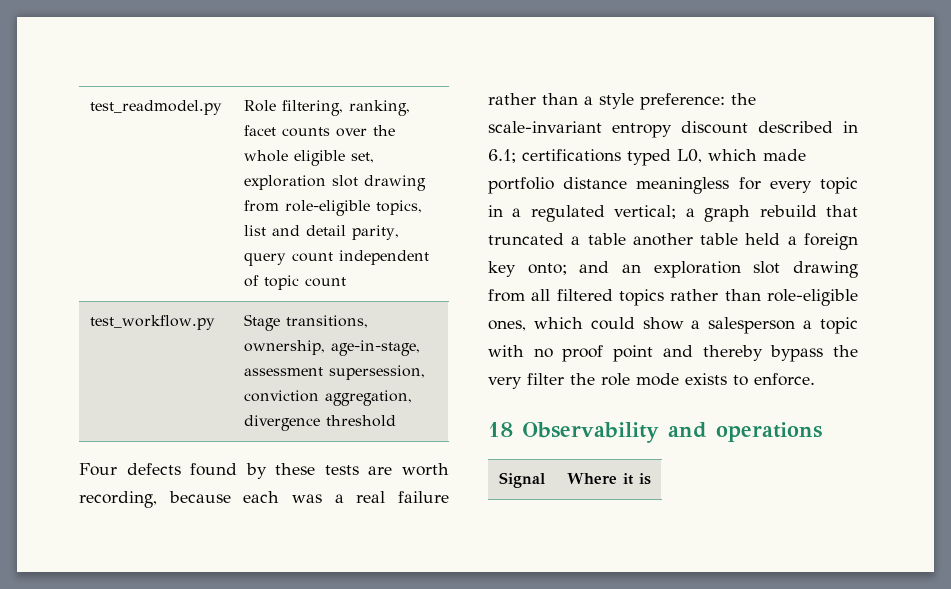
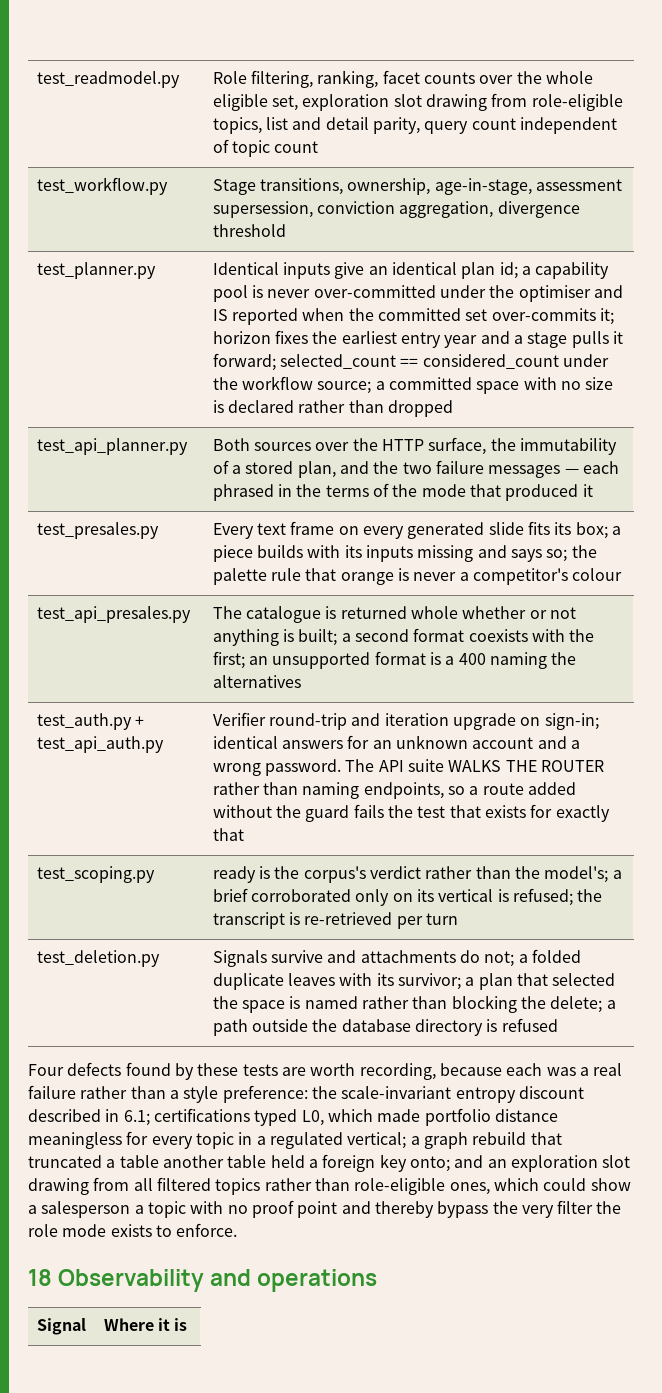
+ test_planner.py | Identical inputs give an identical plan id; a capability pool is never over-committed under the optimiser and IS reported when the committed set over-commits it; horizon fixes the earliest entry year and a stage pulls it forward; selected_count == considered_count under the workflow source; a committed space with no size is declared rather than dropped
+ test_api_planner.py | Both sources over the HTTP surface, the immutability of a stored plan, and the two failure messages — each phrased in the terms of the mode that produced it
+ test_presales.py | Every text frame on every generated slide fits its box; a piece builds with its inputs missing and says so; the palette rule that orange is never a competitor's colour
+ test_api_presales.py | The catalogue is returned whole whether or not anything is built; a second format coexists with the first; an unsupported format is a 400 naming the alternatives
+ test_auth.py + test_api_auth.py | Verifier round-trip and iteration upgrade on sign-in; identical answers for an unknown account and a wrong password. The API suite WALKS THE ROUTER rather than naming endpoints, so a route added without the guard fails the test that exists for exactly that
+ test_scoping.py | ready is the corpus's verdict rather than the model's; a brief corroborated only on its vertical is refused; the transcript is re-retrieved per turn
+ test_deletion.py | Signals survive and attachments do not; a folded duplicate leaves with its survivor; a plan that selected the space is named rather than blocking the delete; a path outside the database directory is refused

